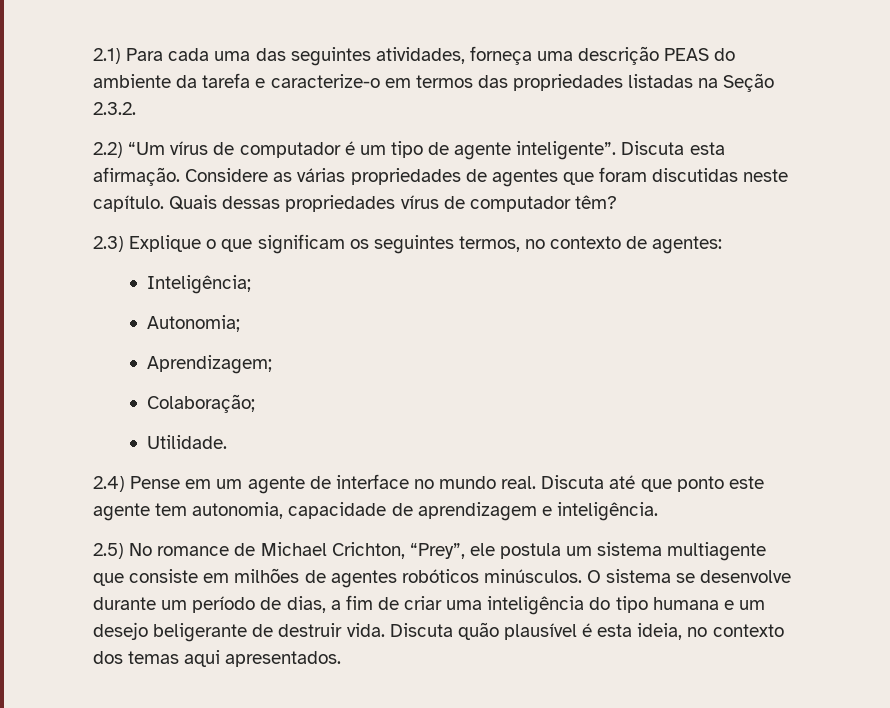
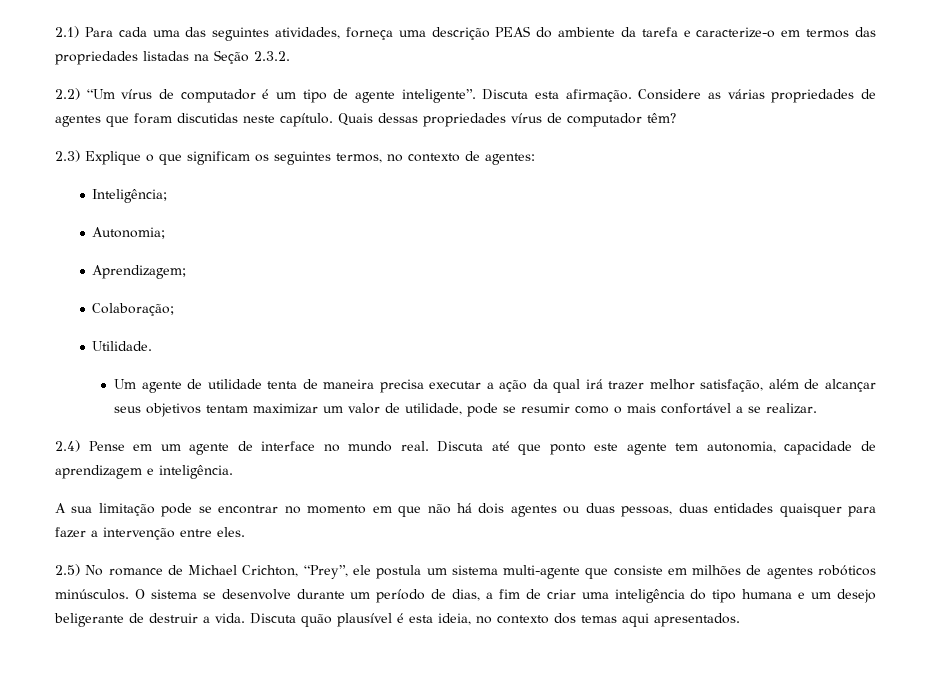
+ Um agente de utilidade tenta de maneira precisa executar a ação da qual irá trazer melhor satisfação, além de alcançar seus objetivos tentam maximizar um valor de utilidade, pode se resumir como o mais confortável a se realizar.
+ A sua limitação pode se encontrar no momento em que não há dois agentes ou duas pessoas, duas entidades quaisquer para fazer a intervenção entre eles.
- 2.5) No romance de Michael Crichton, “Prey”, ele postula um sistema multiagente que consiste em milhões de agentes robóticos minúsculos.
+ 2.5) No romance de Michael Crichton, “Prey”, ele postula um sistema multi-agente que consiste em milhões de agentes robóticos minúsculos.
- O sistema se desenvolve durante um período de dias, a fim de criar uma inteligência do tipo humana e um desejo beligerante de destruir vida.
+ O sistema se desenvolve durante um período de dias, a fim de criar uma inteligência do tipo humana e um desejo beligerante de destruir a vida.

